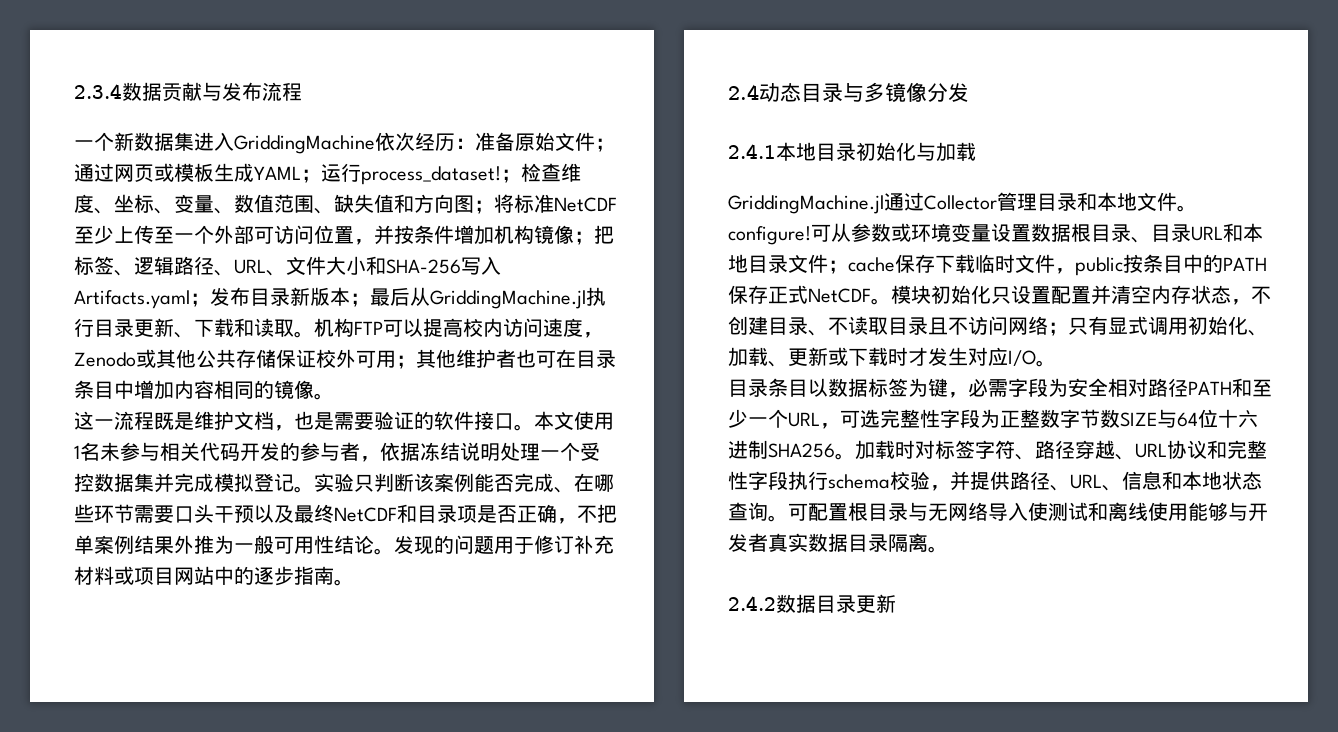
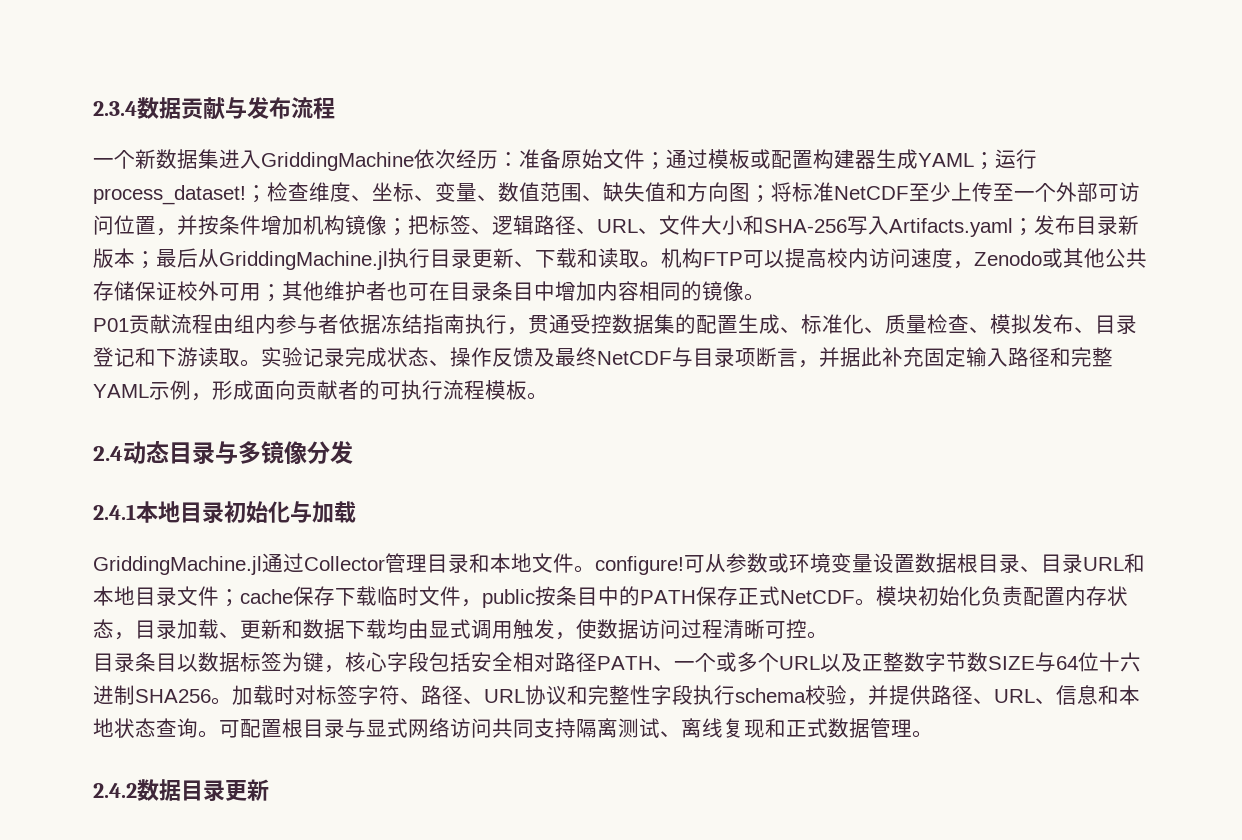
- 一个新数据集进入GriddingMachine依次经历：准备原始文件；通过网页或模板生成YAML；运行process_dataset!
+ 一个新数据集进入GriddingMachine依次经历：准备原始文件；通过模板或配置构建器生成YAML；运行process_dataset!
- 这一流程既是维护文档，也是需要验证的软件接口。本文使用1名未参与相关代码开发的参与者，依据冻结说明处理一个受控数据集并完成模拟登记。实验只判断该案例能否完成、在哪些环节需要口头干预以及最终NetCDF和目录项是否正确，不把单案例结果外推为一般可用性结论。发现的问题用于修订补充材料或项目网站中的逐步指南。
+ P01贡献流程由组内参与者依据冻结指南执行，贯通受控数据集的配置生成、标准化、质量检查、模拟发布、目录登记和下游读取。实验记录完成状态、操作反馈及最终NetCDF与目录项断言，并据此补充固定输入路径和完整YAML示例，形成面向贡献者的可执行流程模板。
- 模块初始化只设置配置并清空内存状态，不创建目录、不读取目录且不访问网络；只有显式调用初始化、加载、更新或下载时才发生对应I/O。
+ 模块初始化负责配置内存状态，目录加载、更新和数据下载均由显式调用触发，使数据访问过程清晰可控。
- 目录条目以数据标签为键，必需字段为安全相对路径PATH和至少一个URL，可选完整性字段为正整数字节数SIZE与64位十六进制SHA256。
+ 目录条目以数据标签为键，核心字段包括安全相对路径PATH、一个或多个URL以及正整数字节数SIZE与64位十六进制SHA256。
- 加载时对标签字符、路径穿越、URL协议和完整性字段执行schema校验，并提供路径、URL、信息和本地状态查询。
+ 加载时对标签字符、路径、URL协议和完整性字段执行schema校验，并提供路径、URL、信息和本地状态查询。
- 可配置根目录与无网络导入使测试和离线使用能够与开发者真实数据目录隔离。
+ 可配置根目录与显式网络访问共同支持隔离测试、离线复现和正式数据管理。

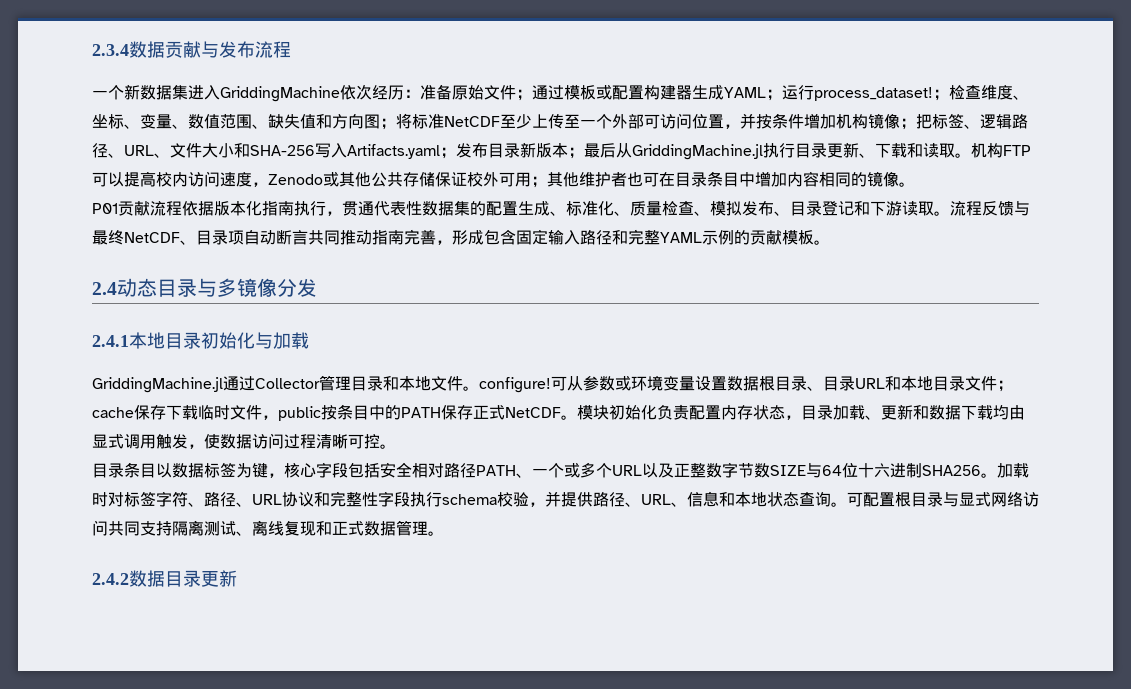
- P01贡献流程由组内参与者依据冻结指南执行，贯通受控数据集的配置生成、标准化、质量检查、模拟发布、目录登记和下游读取。
+ P01贡献流程依据版本化指南执行，贯通代表性数据集的配置生成、标准化、质量检查、模拟发布、目录登记和下游读取。
- 实验记录完成状态、操作反馈及最终NetCDF与目录项断言，并据此补充固定输入路径和完整YAML示例，形成面向贡献者的可执行流程模板。
+ 流程反馈与最终NetCDF、目录项自动断言共同推动指南完善，形成包含固定输入路径和完整YAML示例的贡献模板。

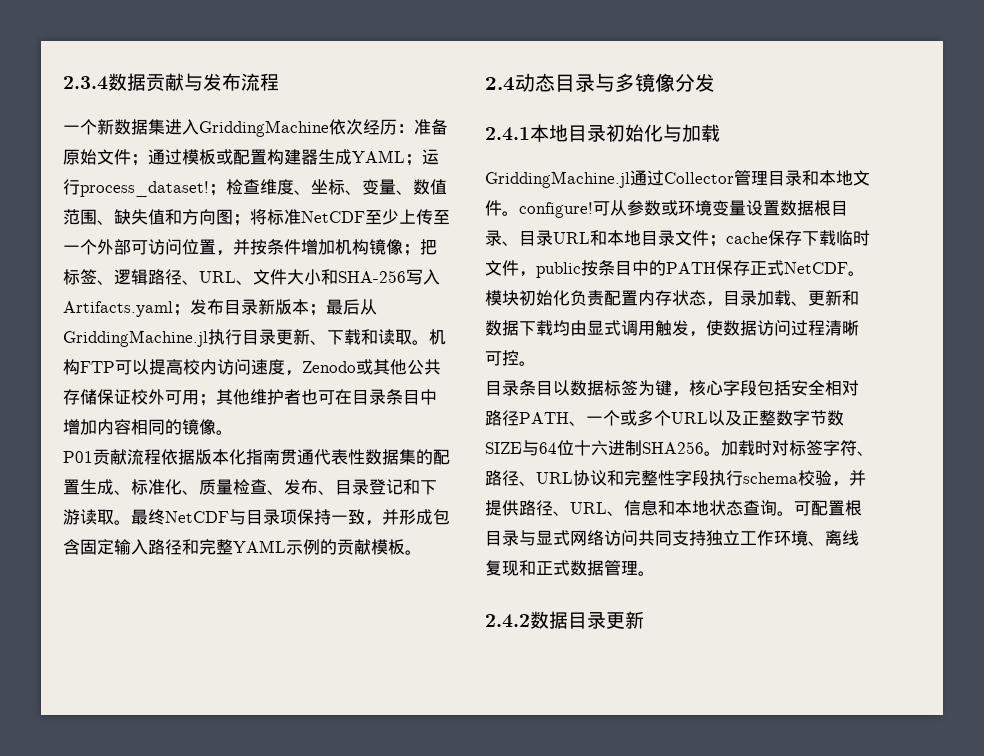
- P01贡献流程依据版本化指南执行，贯通代表性数据集的配置生成、标准化、质量检查、模拟发布、目录登记和下游读取。
+ P01贡献流程依据版本化指南贯通代表性数据集的配置生成、标准化、质量检查、发布、目录登记和下游读取。
- 流程反馈与最终NetCDF、目录项自动断言共同推动指南完善，形成包含固定输入路径和完整YAML示例的贡献模板。
+ 最终NetCDF与目录项保持一致，并形成包含固定输入路径和完整YAML示例的贡献模板。
- 可配置根目录与显式网络访问共同支持隔离测试、离线复现和正式数据管理。
+ 可配置根目录与显式网络访问共同支持独立工作环境、离线复现和正式数据管理。

